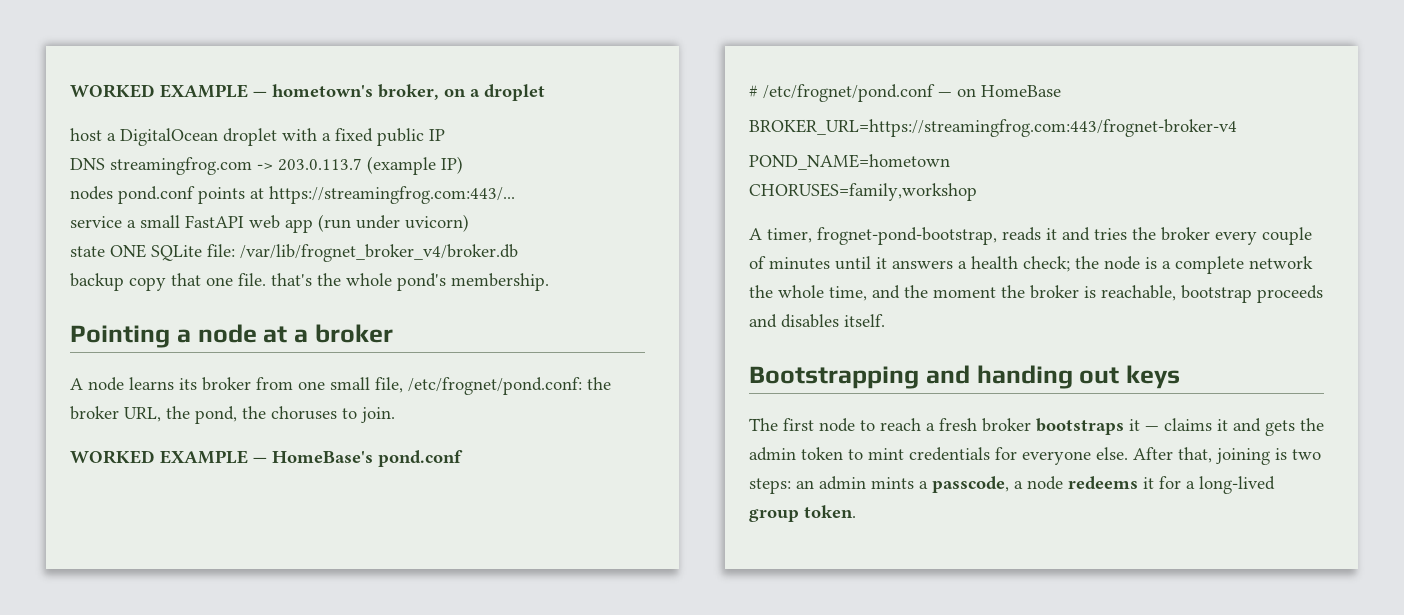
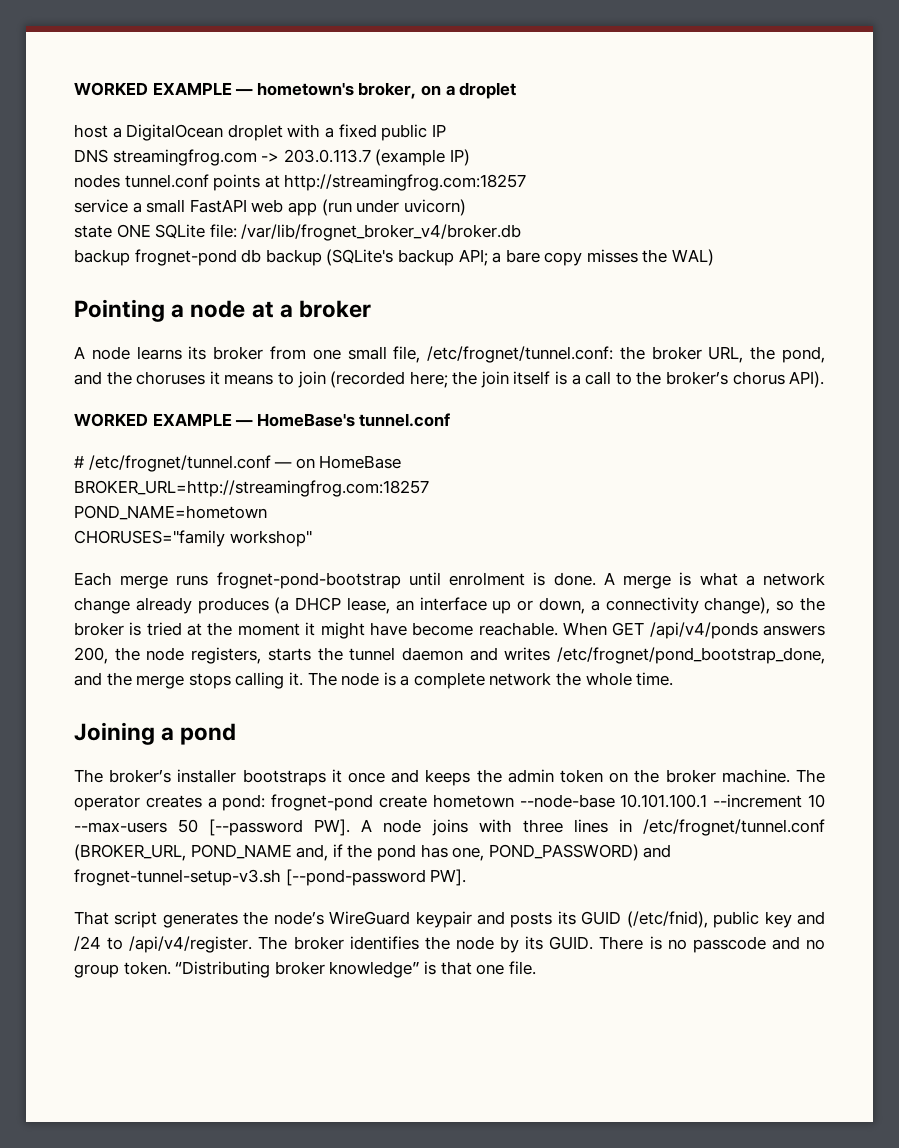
- nodes pond.conf points at https://streamingfrog.com:443/...
+ nodes tunnel.conf points at http://streamingfrog.com:18257
- backup copy that one file. that's the whole pond's membership.
+ backup frognet-pond db backup (SQLite's backup API; a bare copy misses the WAL)
- A node learns its broker from one small file, /etc/frognet/pond.conf: the broker URL, the pond, the choruses to join.
+ A node learns its broker from one small file, /etc/frognet/tunnel.conf: the broker URL, the pond, and the choruses it means to join (recorded here; the join itself is a call to the broker’s chorus API).
- WORKED EXAMPLE — HomeBase's pond.conf
+ WORKED EXAMPLE — HomeBase's tunnel.conf
- # /etc/frognet/pond.conf — on HomeBase
+ # /etc/frognet/tunnel.conf — on HomeBase
- BROKER_URL=https://streamingfrog.com:443/frognet-broker-v4
+ BROKER_URL=http://streamingfrog.com:18257
- CHORUSES=family,workshop
- A timer, frognet-pond-bootstrap, reads it and tries the broker every couple of minutes until it answers a health check; the node is a complete network the whole time, and the moment the broker is reachable, bootstrap proceeds and disables itself.
- Bootstrapping and handing out keys
- The first node to reach a fresh broker bootstraps it — claims it and gets the admin token to mint credentials for everyone else. After that, joining is two steps: an admin mints a passcode, a node redeems it for a long-lived group token.
+ CHORUSES="family workshop"
+ Each merge runs frognet-pond-bootstrap until enrolment is done. A merge is what a network change already produces (a DHCP lease, an interface up or down, a connectivity change), so the broker is tried at the moment it might have become reachable. When GET /api/v4/ponds answers 200, the node registers, starts the tunnel daemon and writes /etc/frognet/pond_bootstrap_done, and the merge stops calling it. The node is a complete network the whole time.
+ Joining a pond
+ The broker’s installer bootstraps it once and keeps the admin token on the broker machine. The operator creates a pond: frognet-pond create hometown --node-base 10.101.100.1 --increment 10 --max-users 50 [--password PW]. A node joins with three lines in /etc/frognet/tunnel.conf (BROKER_URL, POND_NAME and, if the pond has one, POND_PASSWORD) and frognet-tunnel-setup-v3.sh [--pond-password PW].
+ That script generates the node’s WireGuard keypair and posts its GUID (/etc/fnid), public key and /24 to /api/v4/register. The broker identifies the node by its GUID. There is no passcode and no group token. “Distributing broker knowledge” is that one file.

